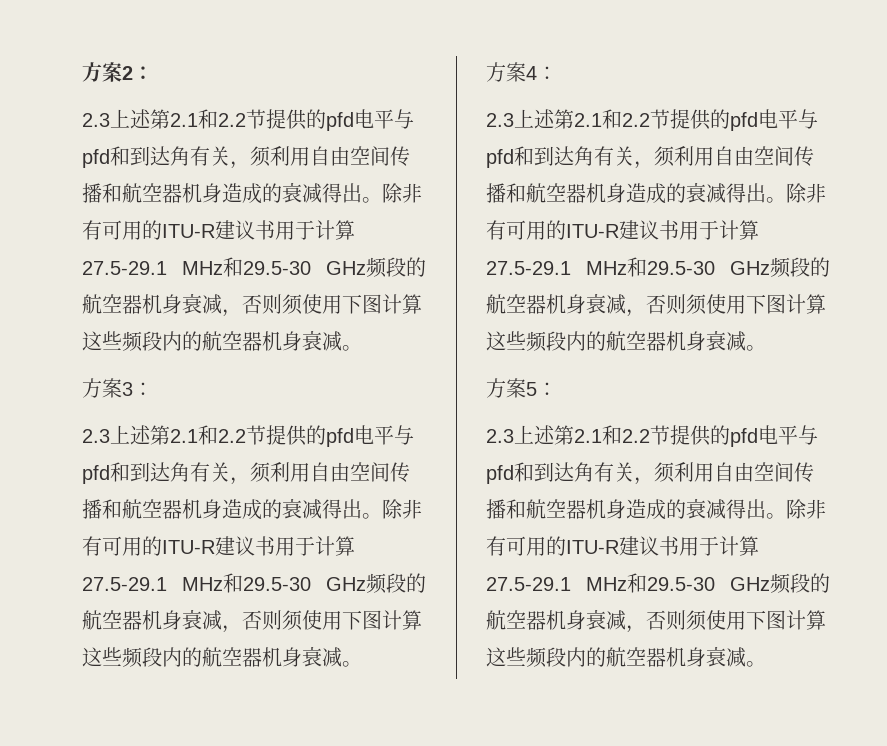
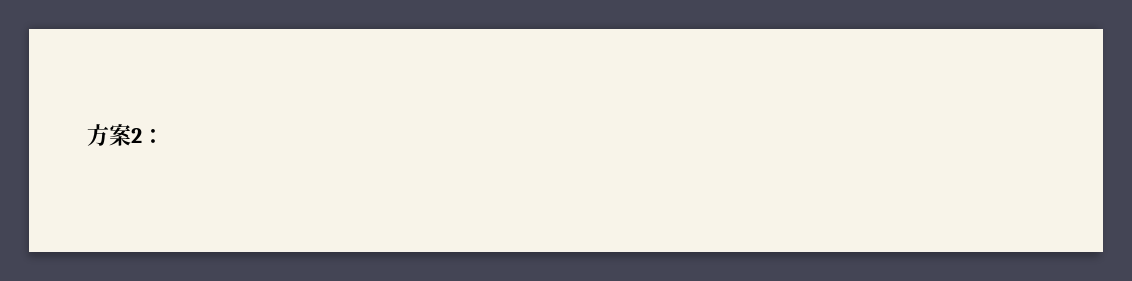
  方案2：
- 2.3上述第2.1和2.2节提供的pfd电平与pfd和到达角有关，须利用自由空间传播和航空器机身造成的衰减得出。除非有可用的ITU-R建议书用于计算27.5-29.1 MHz和29.5-30 GHz频段的航空器机身衰减，否则须使用下图计算这些频段内的航空器机身衰减。
- 方案3：
- 2.3上述第2.1和2.2节提供的pfd电平与pfd和到达角有关，须利用自由空间传播和航空器机身造成的衰减得出。除非有可用的ITU-R建议书用于计算27.5-29.1 MHz和29.5-30 GHz频段的航空器机身衰减，否则须使用下图计算这些频段内的航空器机身衰减。
- 方案4：
- 2.3上述第2.1和2.2节提供的pfd电平与pfd和到达角有关，须利用自由空间传播和航空器机身造成的衰减得出。除非有可用的ITU-R建议书用于计算27.5-29.1 MHz和29.5-30 GHz频段的航空器机身衰减，否则须使用下图计算这些频段内的航空器机身衰减。
- 方案5：
- 2.3上述第2.1和2.2节提供的pfd电平与pfd和到达角有关，须利用自由空间传播和航空器机身造成的衰减得出。除非有可用的ITU-R建议书用于计算27.5-29.1 MHz和29.5-30 GHz频段的航空器机身衰减，否则须使用下图计算这些频段内的航空器机身衰减。

